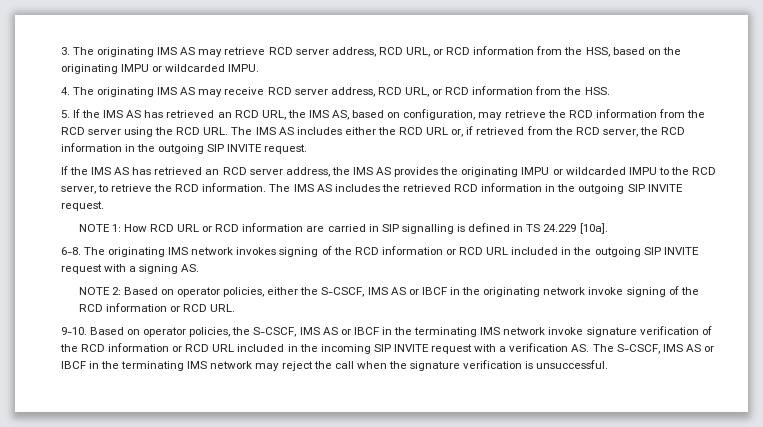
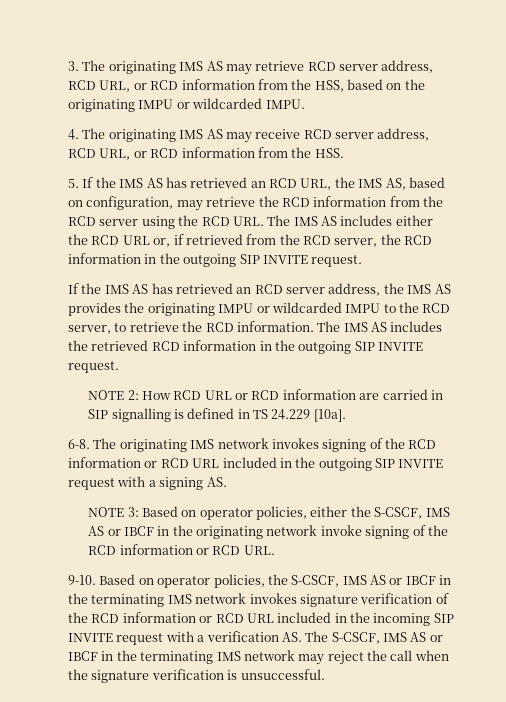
- NOTE 1: How RCD URL or RCD information are carried in SIP signalling is defined in TS 24.229 [10a].
+ NOTE 2: How RCD URL or RCD information are carried in SIP signalling is defined in TS 24.229 [10a].
- NOTE 2: Based on operator policies, either the S-CSCF, IMS AS or IBCF in the originating network invoke signing of the RCD information or RCD URL.
+ NOTE 3: Based on operator policies, either the S-CSCF, IMS AS or IBCF in the originating network invoke signing of the RCD information or RCD URL.
- Based on operator policies, the S-CSCF, IMS AS or IBCF in the terminating IMS network invoke signature verification of the RCD information or RCD URL included in the incoming SIP INVITE request with a verification AS. The S-CSCF, IMS AS or IBCF in the terminating IMS network may reject the call when the signature verification is unsuccessful.
+ Based on operator policies, the S-CSCF, IMS AS or IBCF in the terminating IMS network invokes signature verification of the RCD information or RCD URL included in the incoming SIP INVITE request with a verification AS. The S-CSCF, IMS AS or IBCF in the terminating IMS network may reject the call when the signature verification is unsuccessful.

